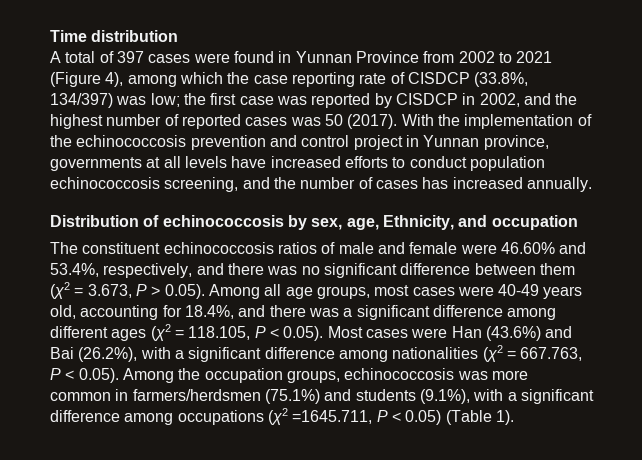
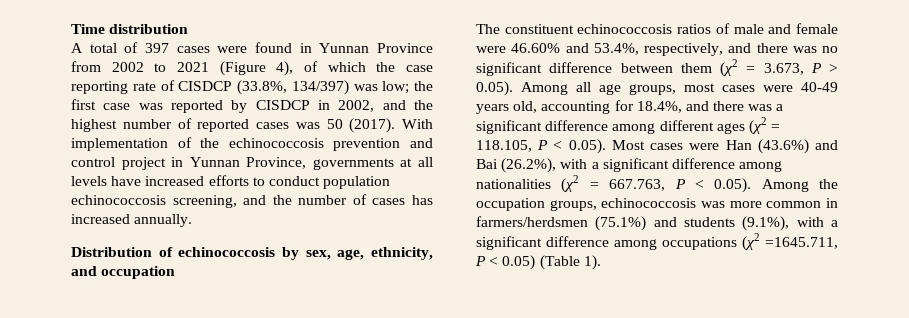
- A total of 397 cases were found in Yunnan Province from 2002 to 2021 (Figure 4), among which the case reporting rate of CISDCP (33.8%, 134/397) was low; the first case was reported by CISDCP in 2002, and the highest number of reported cases was 50 (2017).
+ A total of 397 cases were found in Yunnan Province from 2002 to 2021 (Figure 4), of which the case reporting rate of CISDCP (33.8%, 134/397) was low; the first case was reported by CISDCP in 2002, and the highest number of reported cases was 50 (2017).
- With the implementation of the echinococcosis prevention and control project in Yunnan province, governments at all levels have increased efforts to conduct population echinococcosis screening, and the number of cases has increased annually.
+ With implementation of the echinococcosis prevention and control project in Yunnan Province, governments at all levels have increased efforts to conduct population echinococcosis screening, and the number of cases has increased annually.
- Distribution of echinococcosis by sex, age, Ethnicity, and occupation
+ Distribution of echinococcosis by sex, age, ethnicity, and occupation

